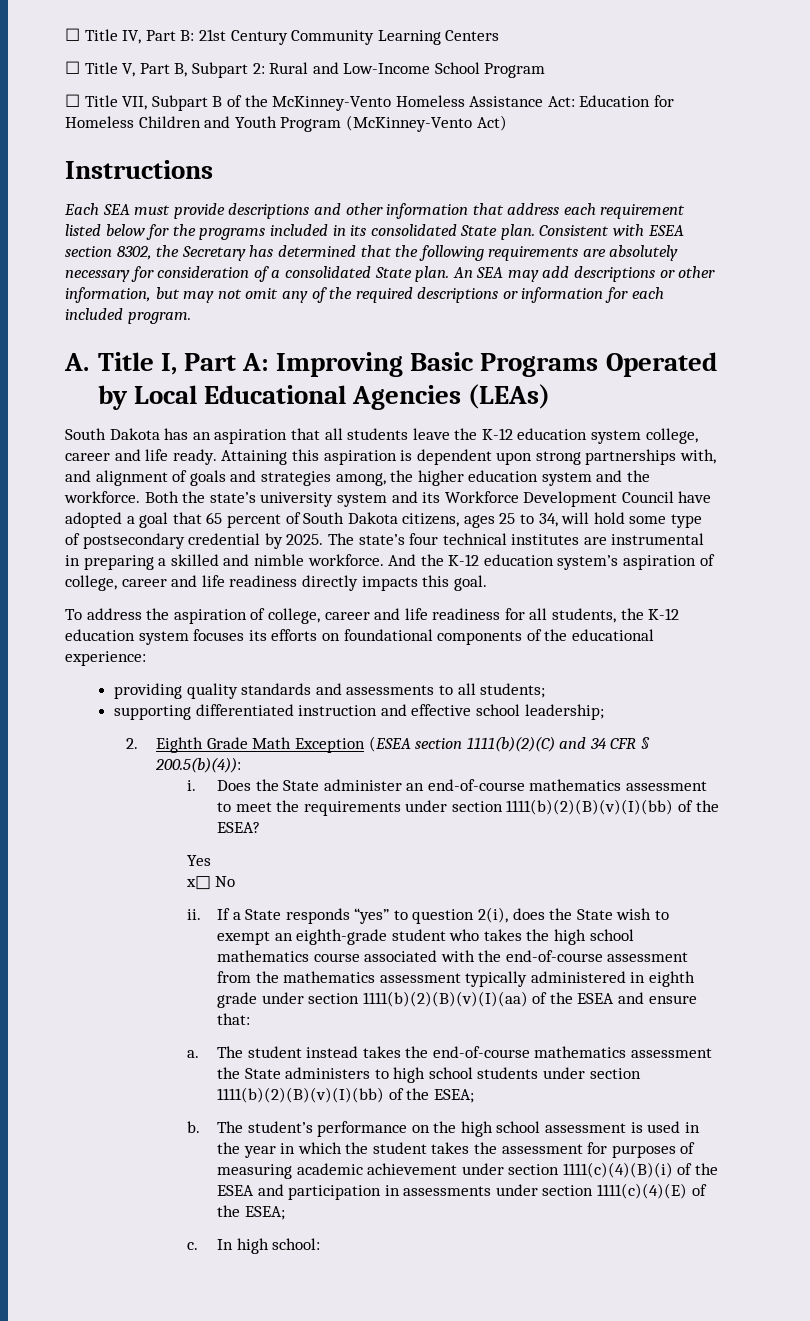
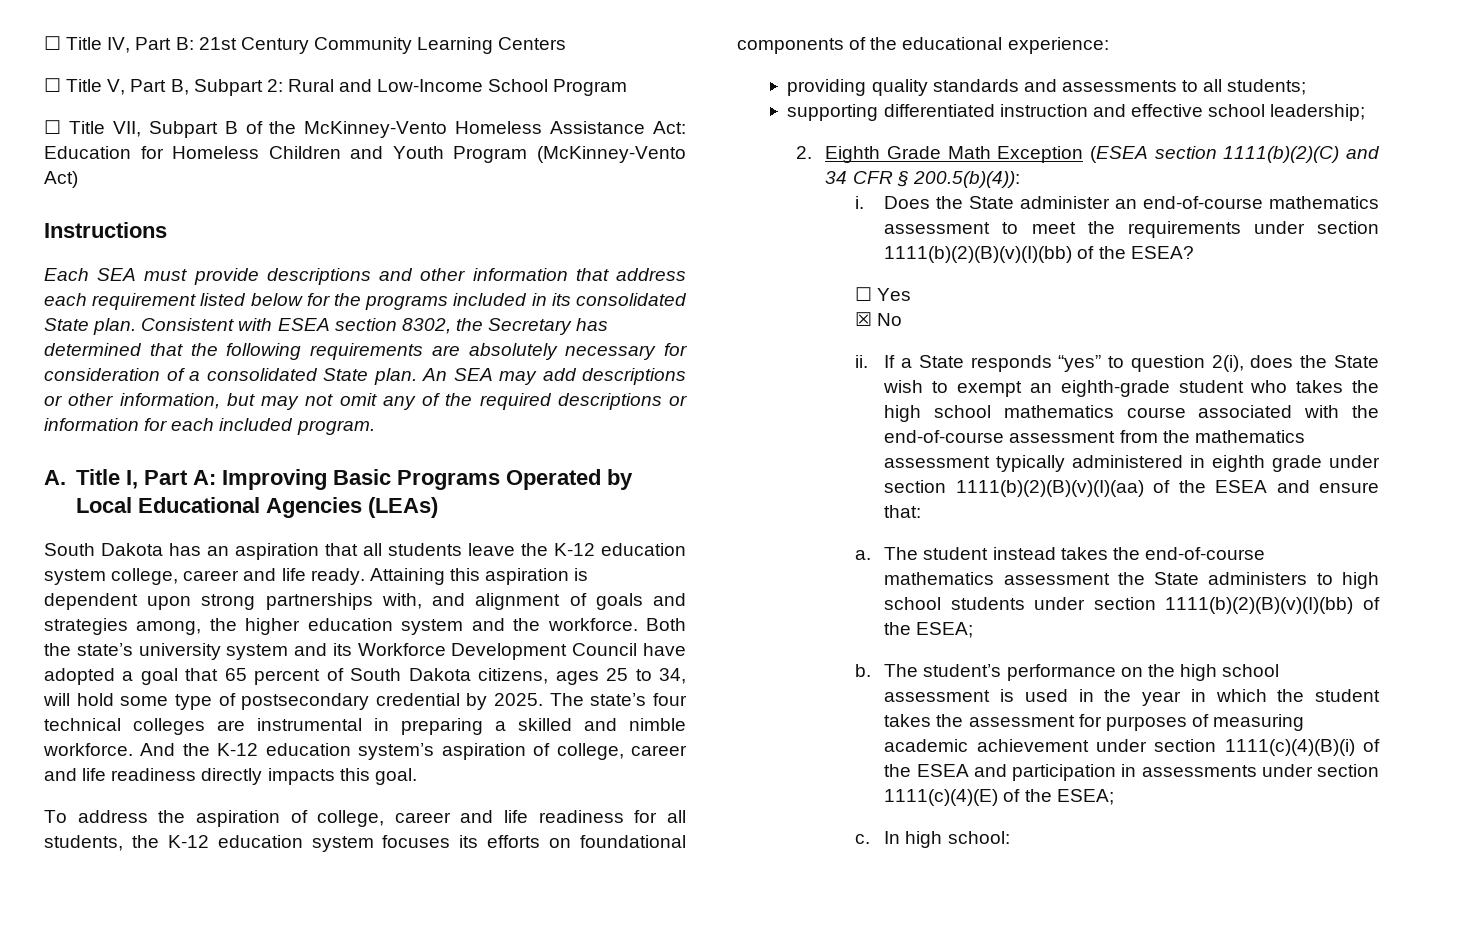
- The state’s four technical institutes are instrumental in preparing a skilled and nimble workforce.
+ The state’s four technical colleges are instrumental in preparing a skilled and nimble workforce.
- Yes
+ ☐ Yes
- x□ No
+ ☒ No

